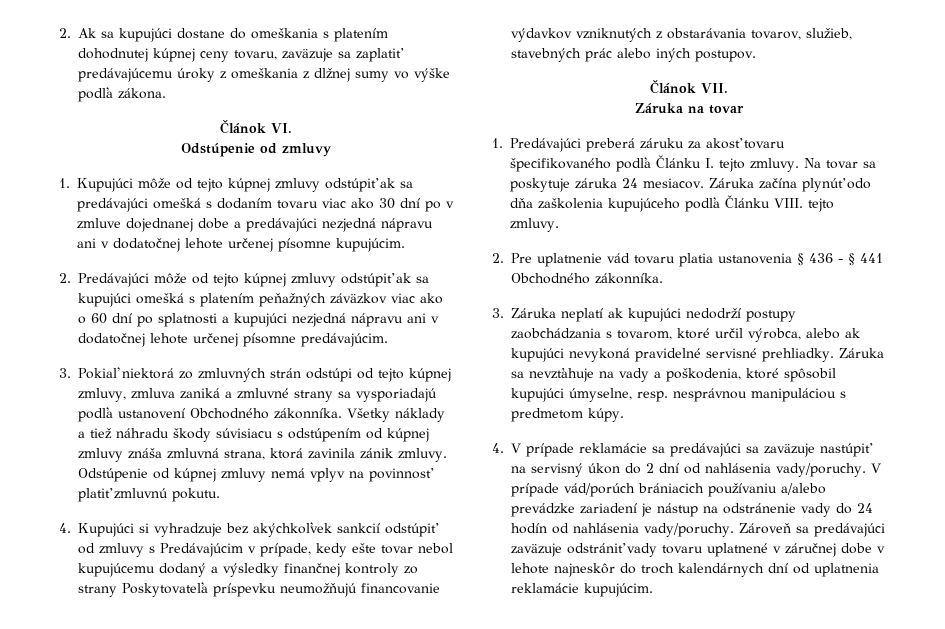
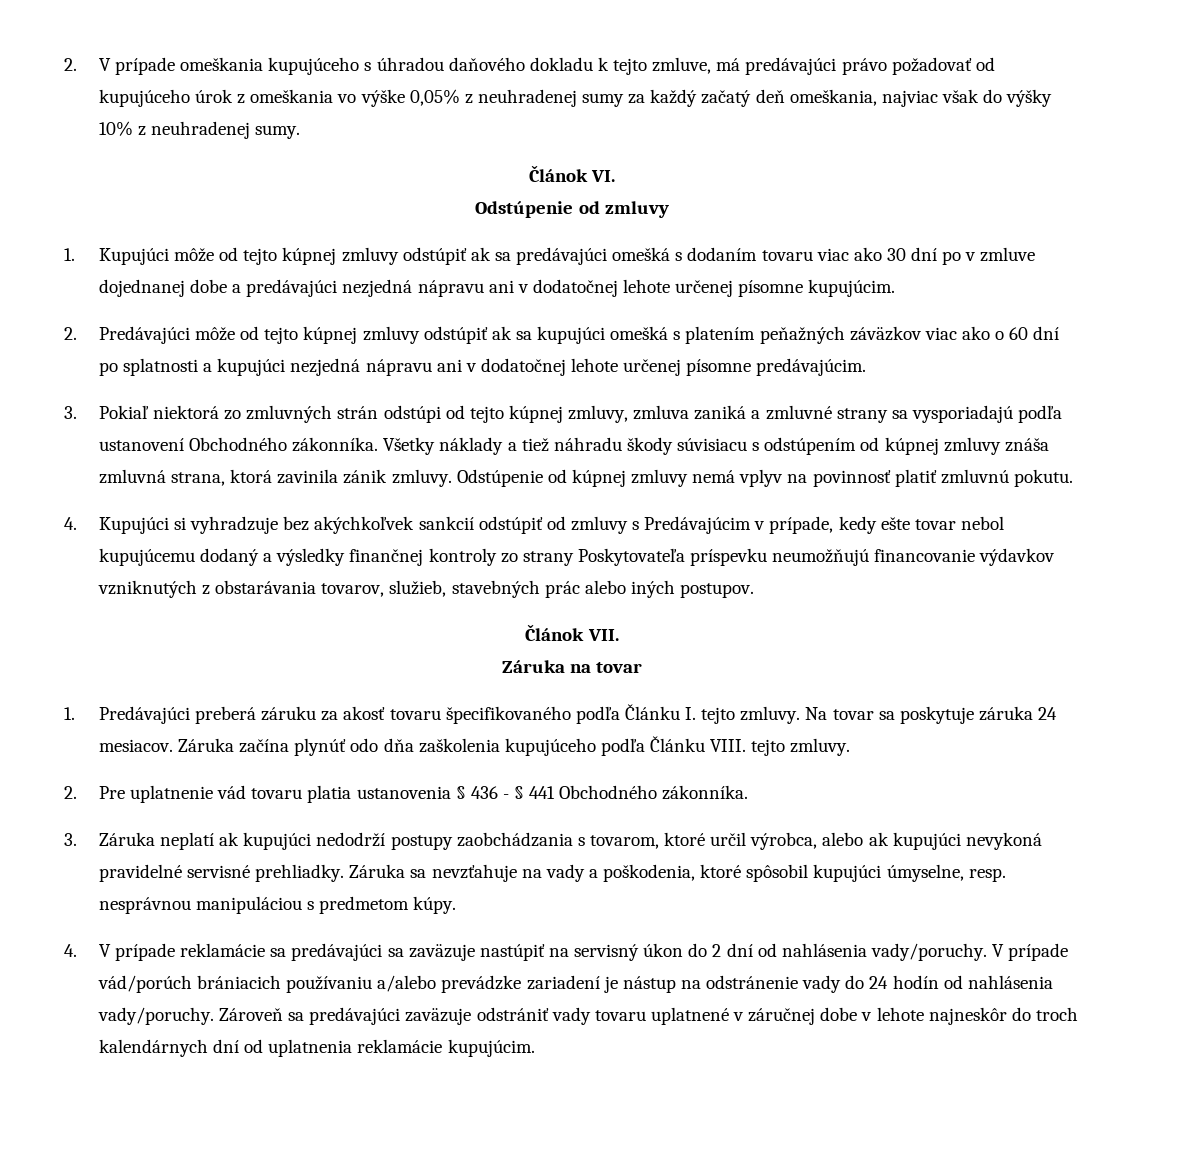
- 2. Ak sa kupujúci dostane do omeškania s platením dohodnutej kúpnej ceny tovaru, zaväzuje sa zaplatiť predávajúcemu úroky z omeškania z dlžnej sumy vo výške podľa zákona.
+ 2. V prípade omeškania kupujúceho s úhradou daňového dokladu k tejto zmluve, má predávajúci právo požadovať od kupujúceho úrok z omeškania vo výške 0,05% z neuhradenej sumy za každý začatý deň omeškania, najviac však do výšky 10% z neuhradenej sumy.

